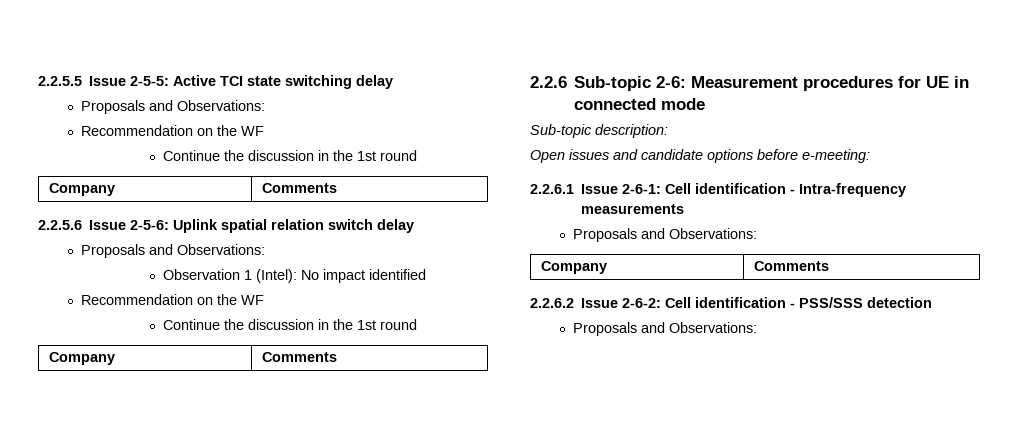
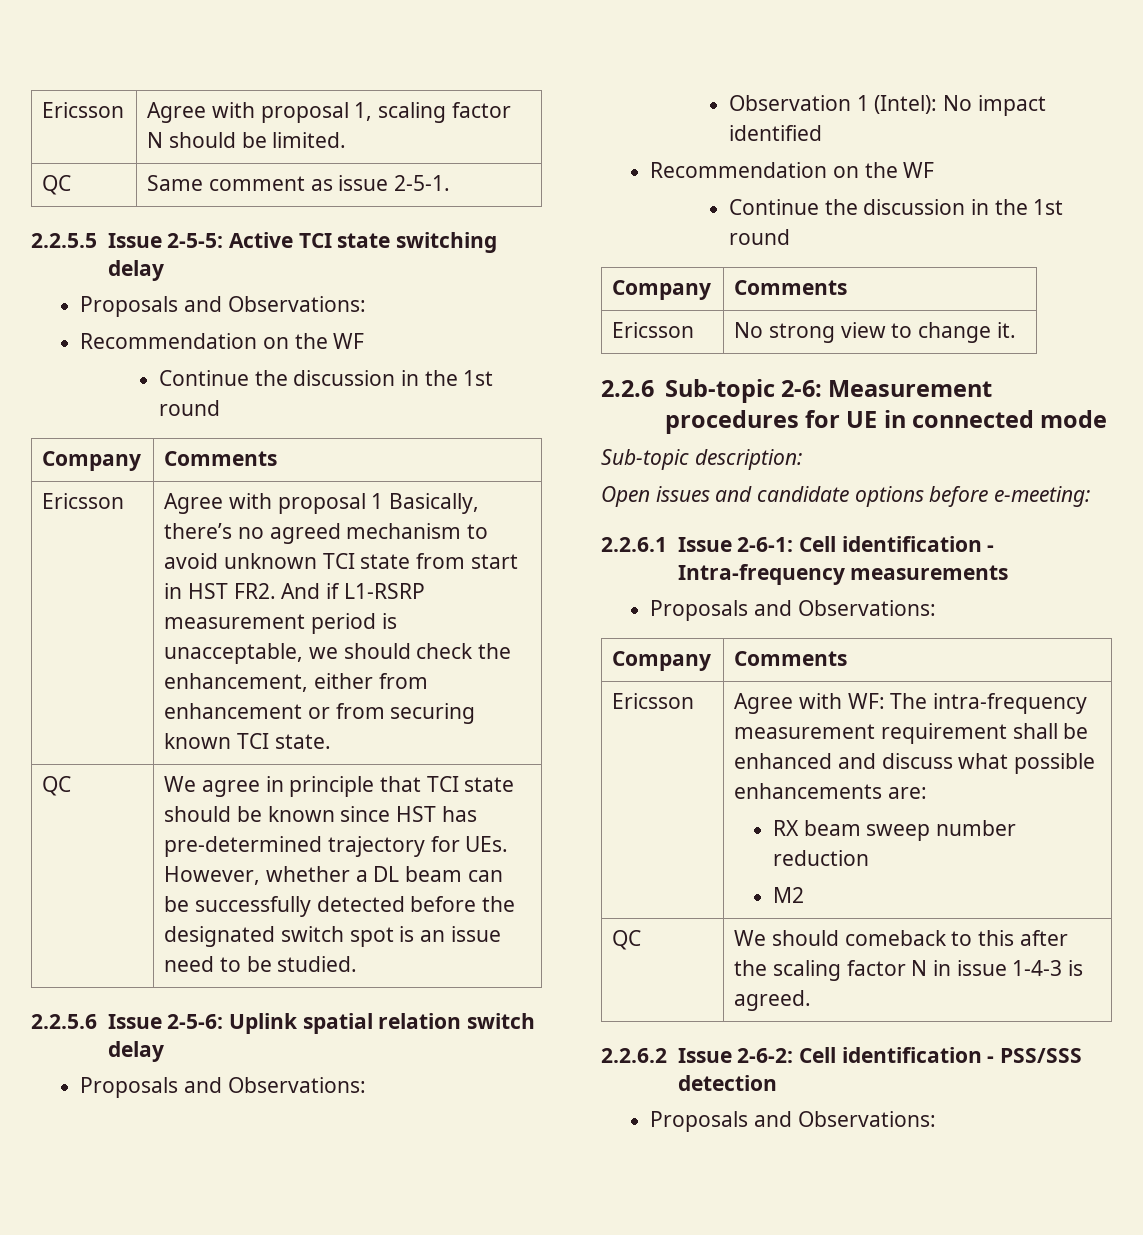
+ Ericsson | Agree with proposal 1, scaling factor N should be limited.
+ QC | Same comment as issue 2-5-1.
+ Ericsson | Agree with proposal 1 Basically, there’s no agreed mechanism to avoid unknown TCI state from start in HST FR2. And if L1-RSRP measurement period is unacceptable, we should check the enhancement, either from enhancement or from securing known TCI state.
+ QC | We agree in principle that TCI state should be known since HST has pre-determined trajectory for UEs. However, whether a DL beam can be successfully detected before the designated switch spot is an issue need to be studied.
+ Ericsson | No strong view to change it.
+ Ericsson | Agree with WF: The intra-frequency measurement requirement shall be enhanced and discuss what possible enhancements are:
+ RX beam sweep number reduction
+ M2
+ QC | We should comeback to this after the scaling factor N in issue 1-4-3 is agreed.

